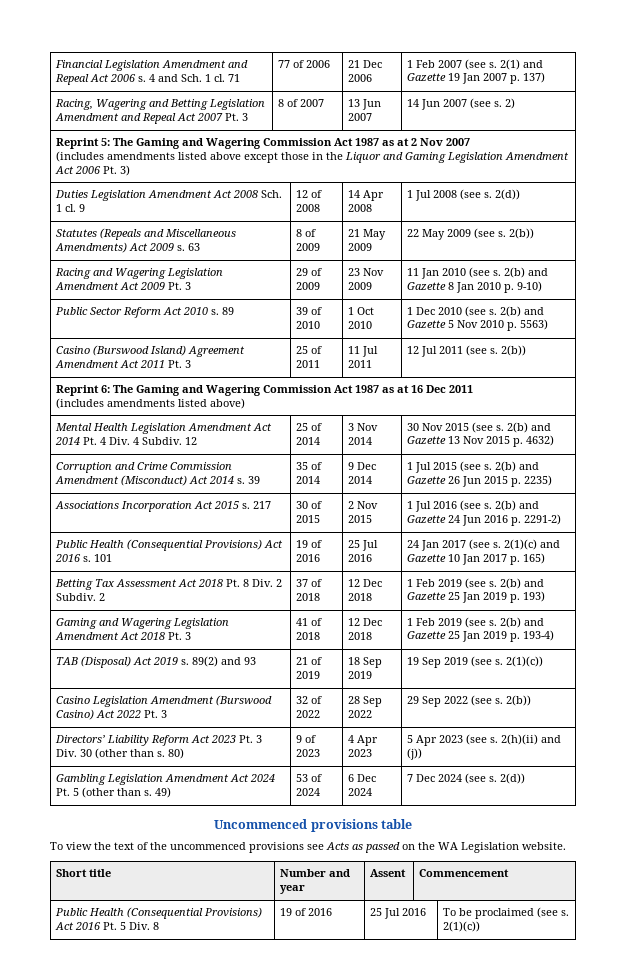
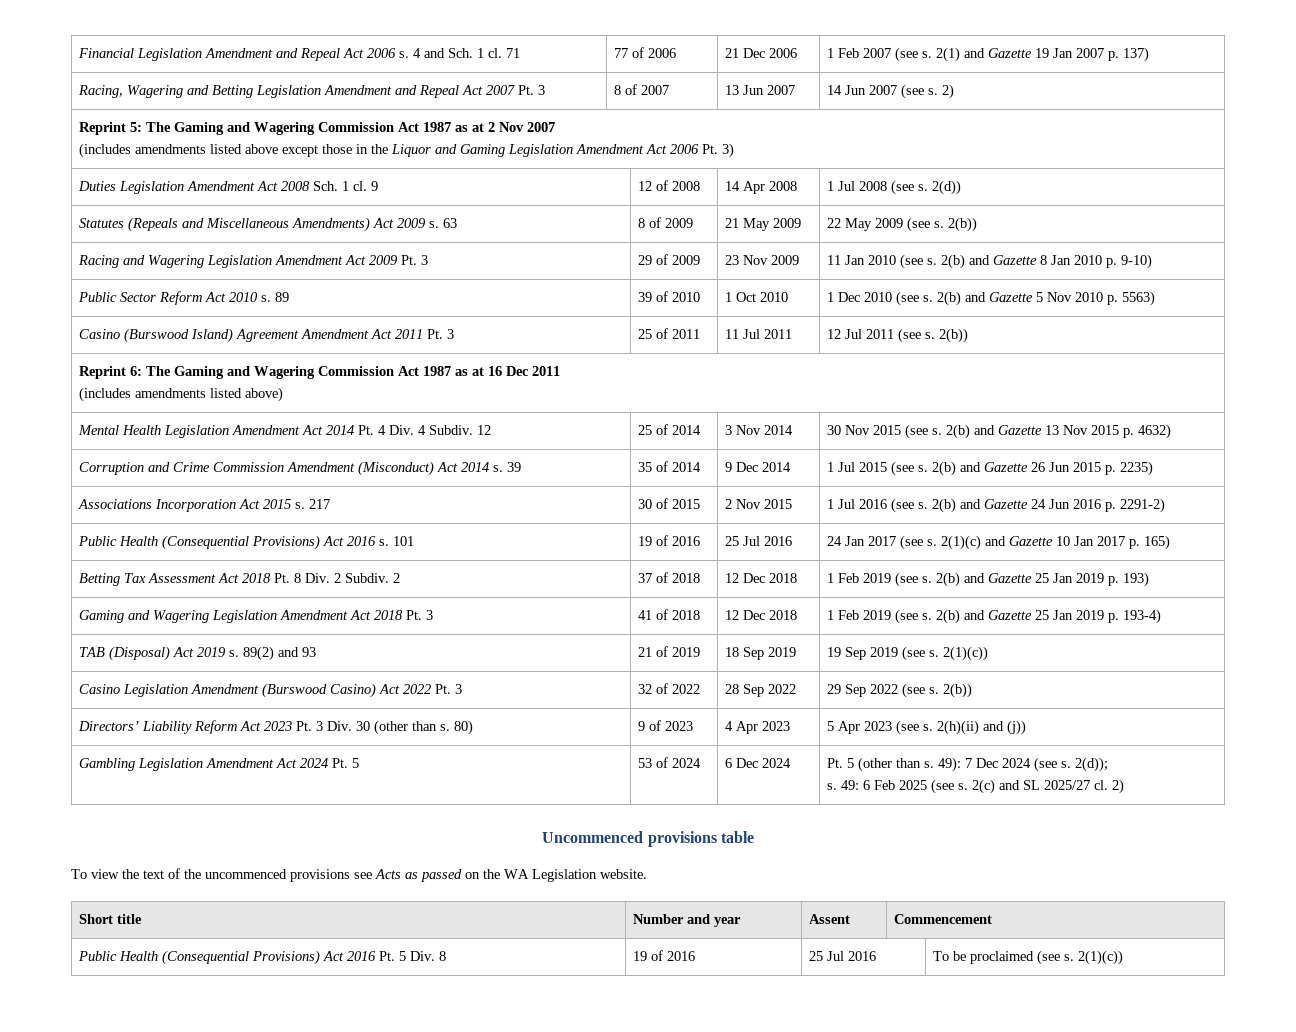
- Gambling Legislation Amendment Act 2024 Pt. 5 (other than s. 49) | 53 of 2024 | 6 Dec 2024 | 7 Dec 2024 (see s. 2(d))
+ Gambling Legislation Amendment Act 2024 Pt. 5 | 53 of 2024 | 6 Dec 2024 | Pt. 5 (other than s. 49): 7 Dec 2024 (see s. 2(d));
+ s. 49: 6 Feb 2025 (see s. 2(c) and SL 2025/27 cl. 2)

